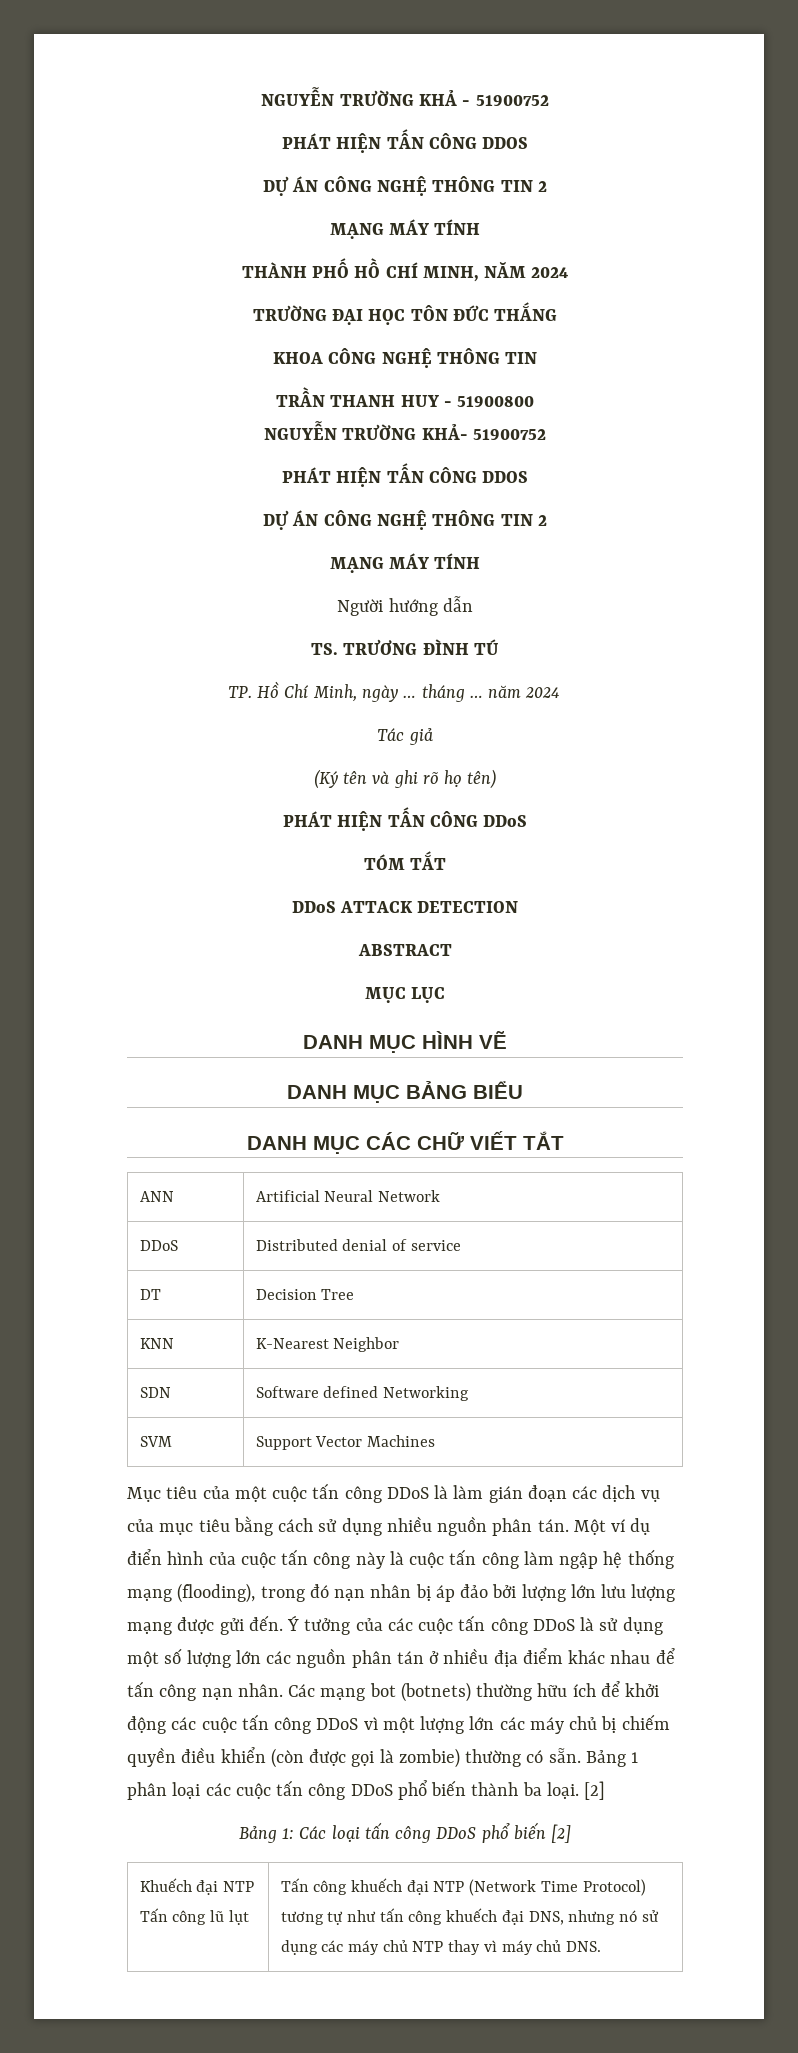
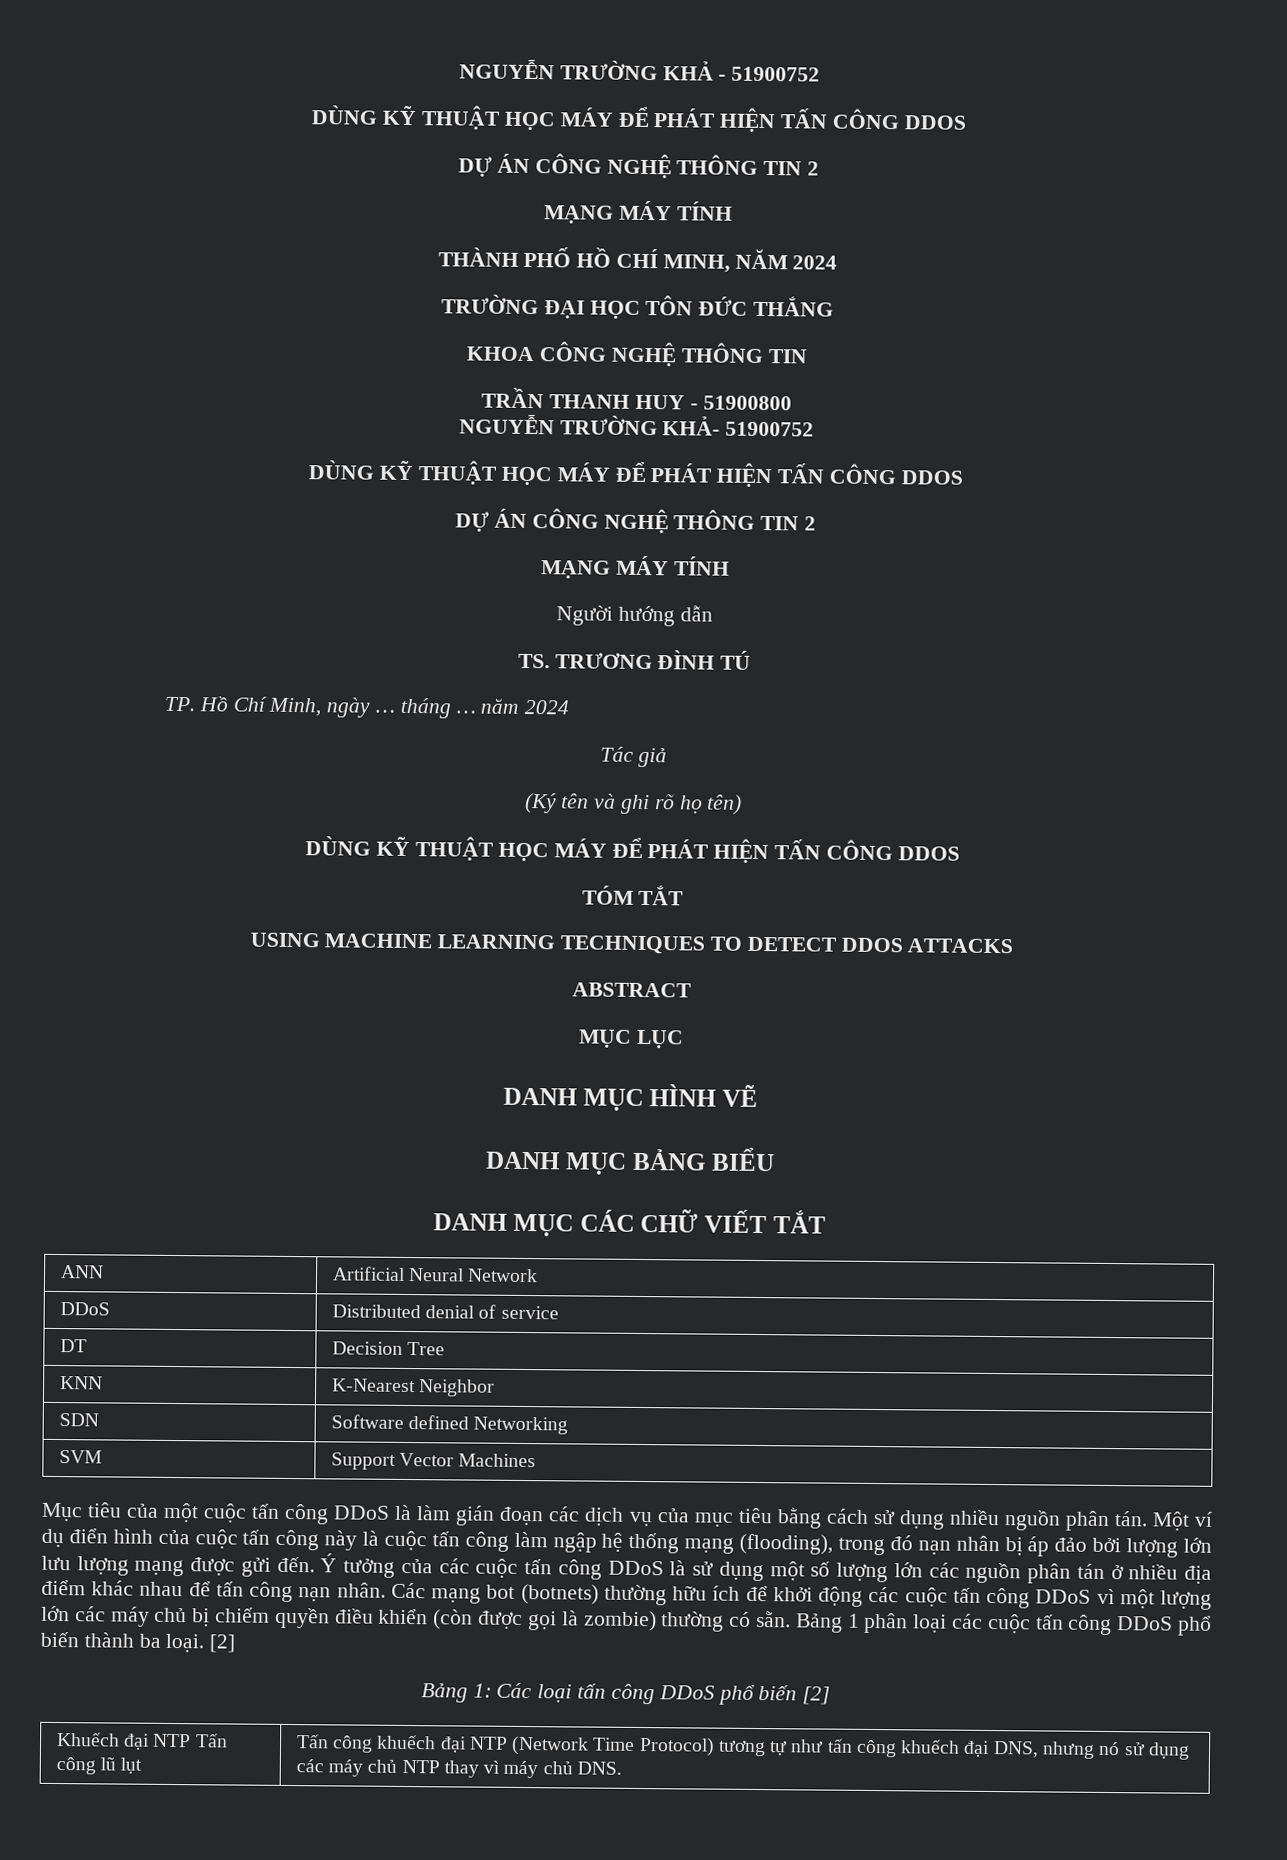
  NGUYỄN TRƯỜNG KHẢ - 51900752
- PHÁT HIỆN TẤN CÔNG DDOS
+ DÙNG KỸ THUẬT HỌC MÁY ĐỂ PHÁT HIỆN TẤN CÔNG DDOS
  NGUYỄN TRƯỜNG KHẢ- 51900752
- PHÁT HIỆN TẤN CÔNG DDOS
+ DÙNG KỸ THUẬT HỌC MÁY ĐỂ PHÁT HIỆN TẤN CÔNG DDOS
  (Ký tên và ghi rõ họ tên)
- PHÁT HIỆN TẤN CÔNG DDoS
+ DÙNG KỸ THUẬT HỌC MÁY ĐỂ PHÁT HIỆN TẤN CÔNG DDOS
- DDoS ATTACK DETECTION
+ USING MACHINE LEARNING TECHNIQUES TO DETECT DDOS ATTACKS

